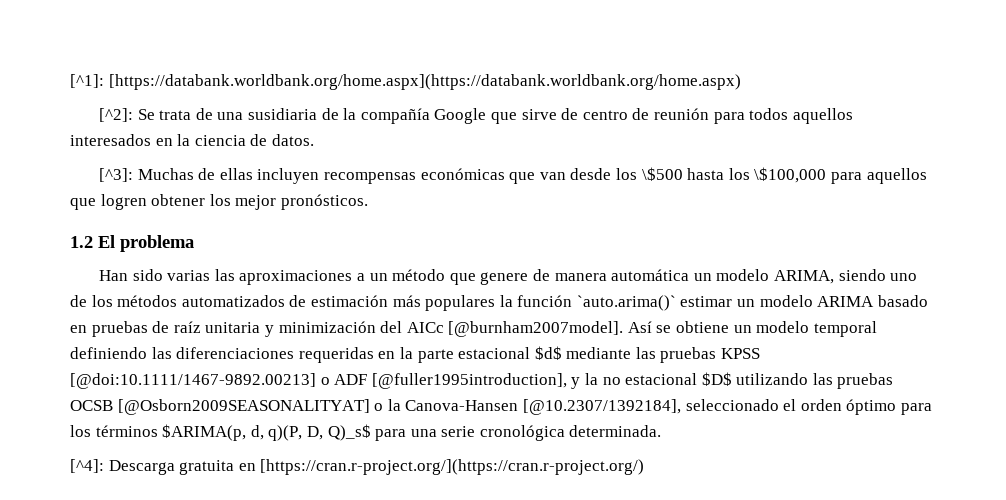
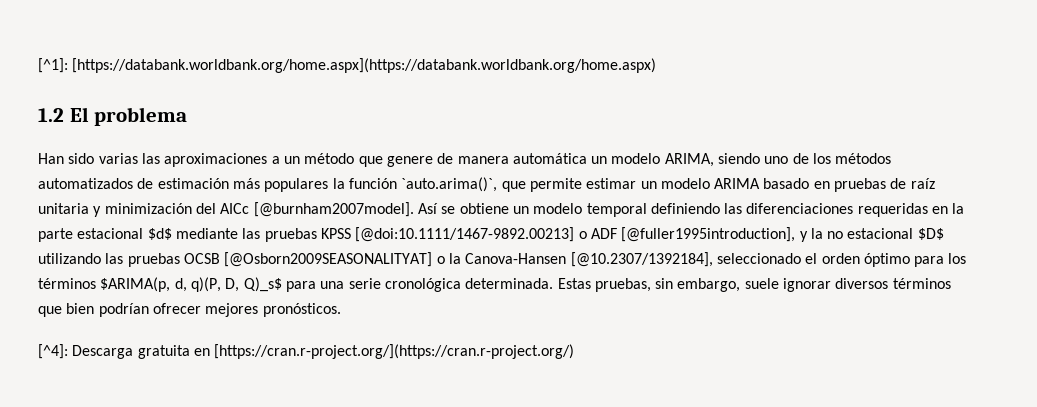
- [^2]: Se trata de una susidiaria de la compañía Google que sirve de centro de reunión para todos aquellos interesados en la ciencia de datos.
- [^3]: Muchas de ellas incluyen recompensas económicas que van desde los \$500 hasta los \$100,000 para aquellos que logren obtener los mejor pronósticos.
- Han sido varias las aproximaciones a un método que genere de manera automática un modelo ARIMA, siendo uno de los métodos automatizados de estimación más populares la función `auto.arima()` estimar un modelo ARIMA basado en pruebas de raíz unitaria y minimización del AICc [@burnham2007model].
+ Han sido varias las aproximaciones a un método que genere de manera automática un modelo ARIMA, siendo uno de los métodos automatizados de estimación más populares la función `auto.arima()`, que permite estimar un modelo ARIMA basado en pruebas de raíz unitaria y minimización del AICc [@burnham2007model].
+ Estas pruebas, sin embargo, suele ignorar diversos términos que bien podrían ofrecer mejores pronósticos.

